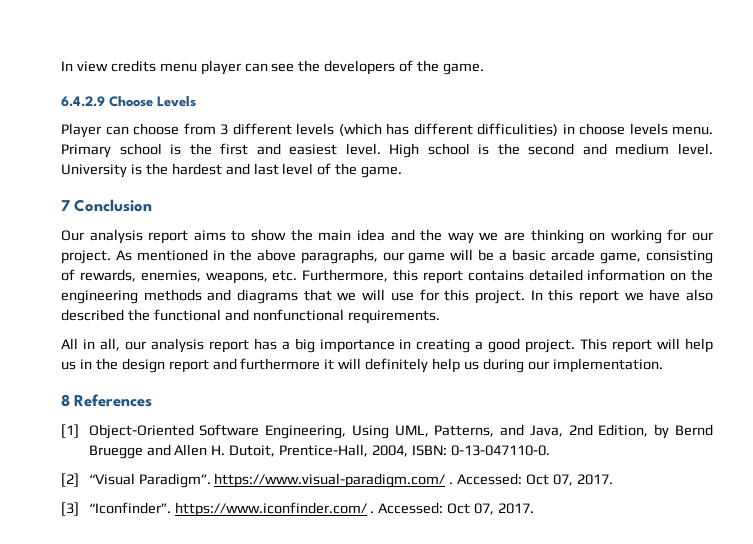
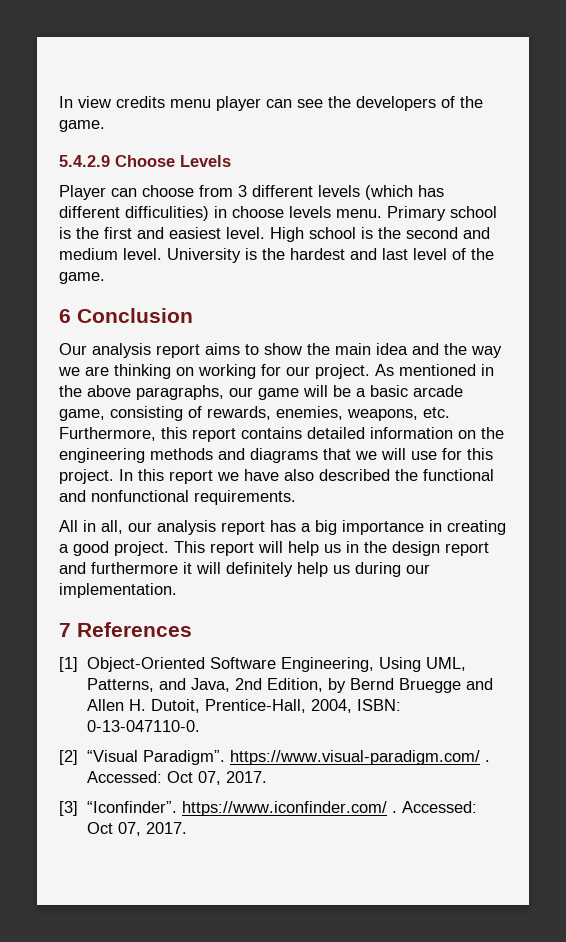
- 6.4.2.9 Choose Levels
+ 5.4.2.9 Choose Levels
- 7 Conclusion
+ 6 Conclusion
- 8 References
+ 7 References

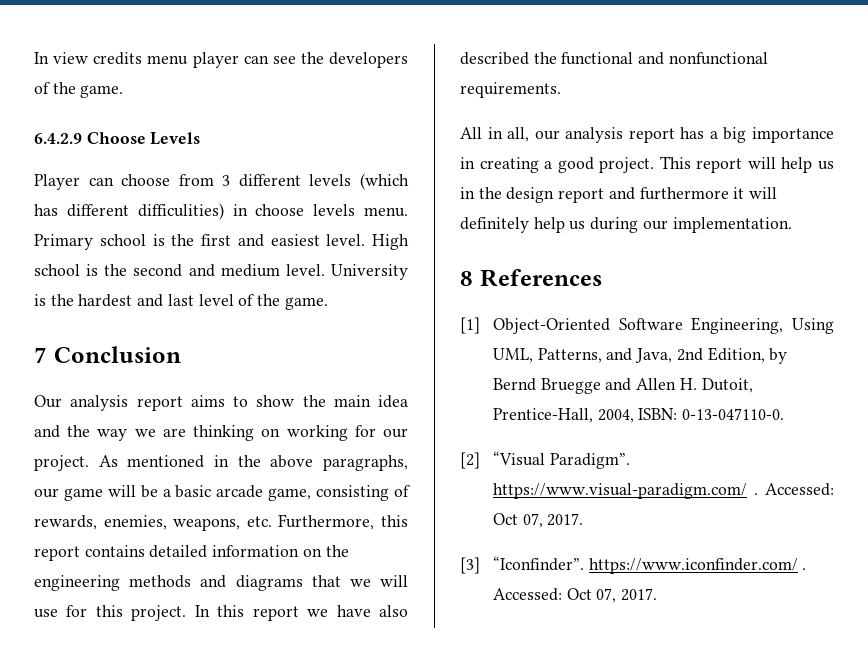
- 5.4.2.9 Choose Levels
+ 6.4.2.9 Choose Levels
- 6 Conclusion
+ 7 Conclusion
- 7 References
+ 8 References

